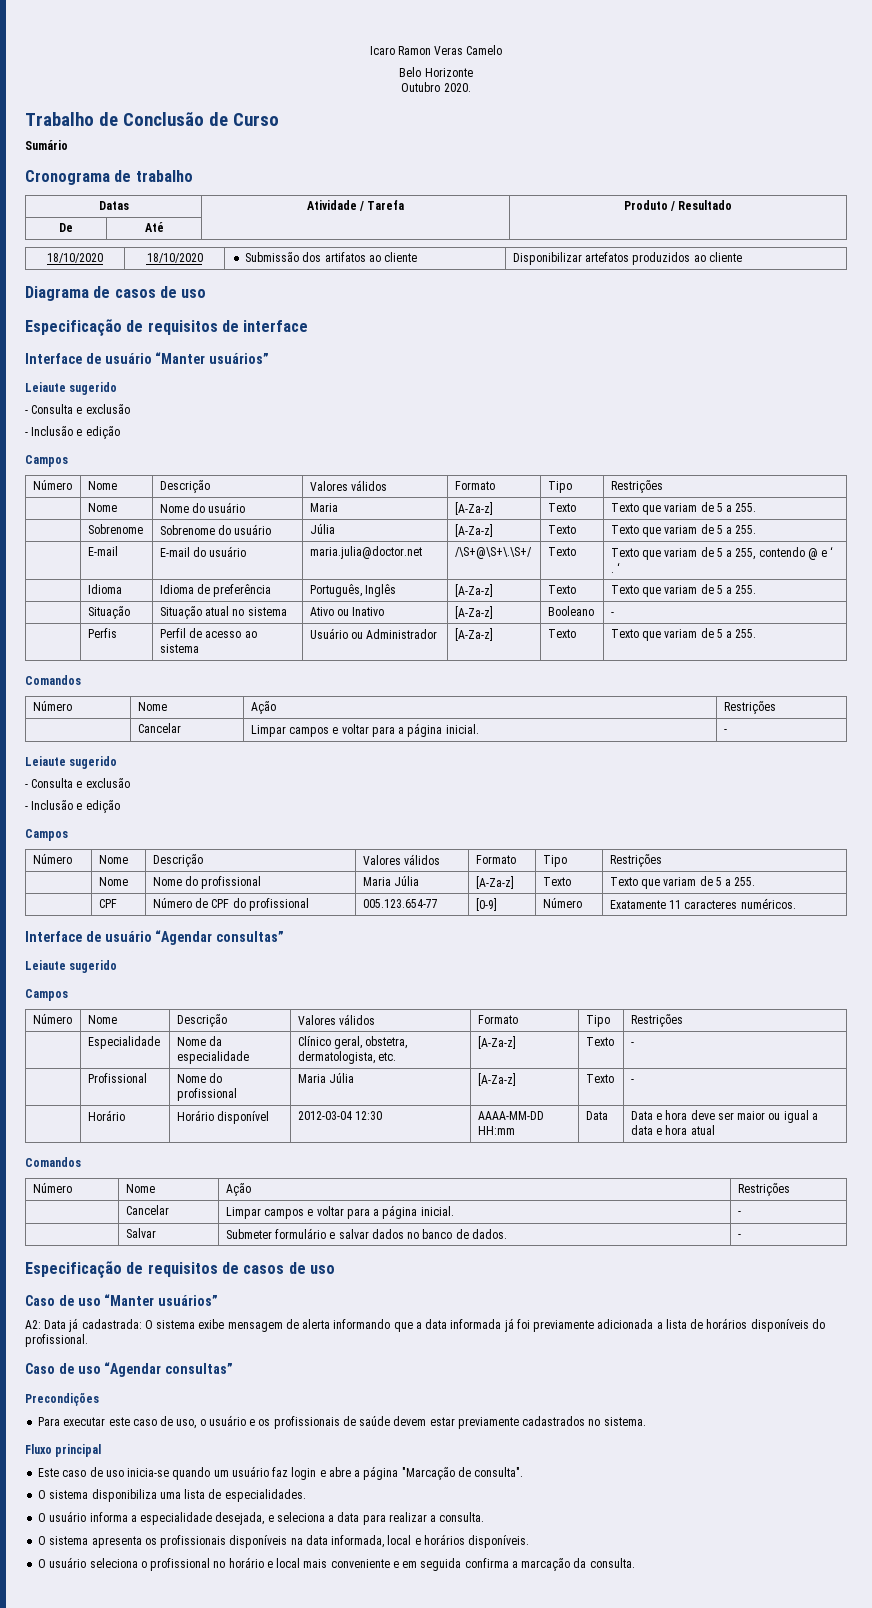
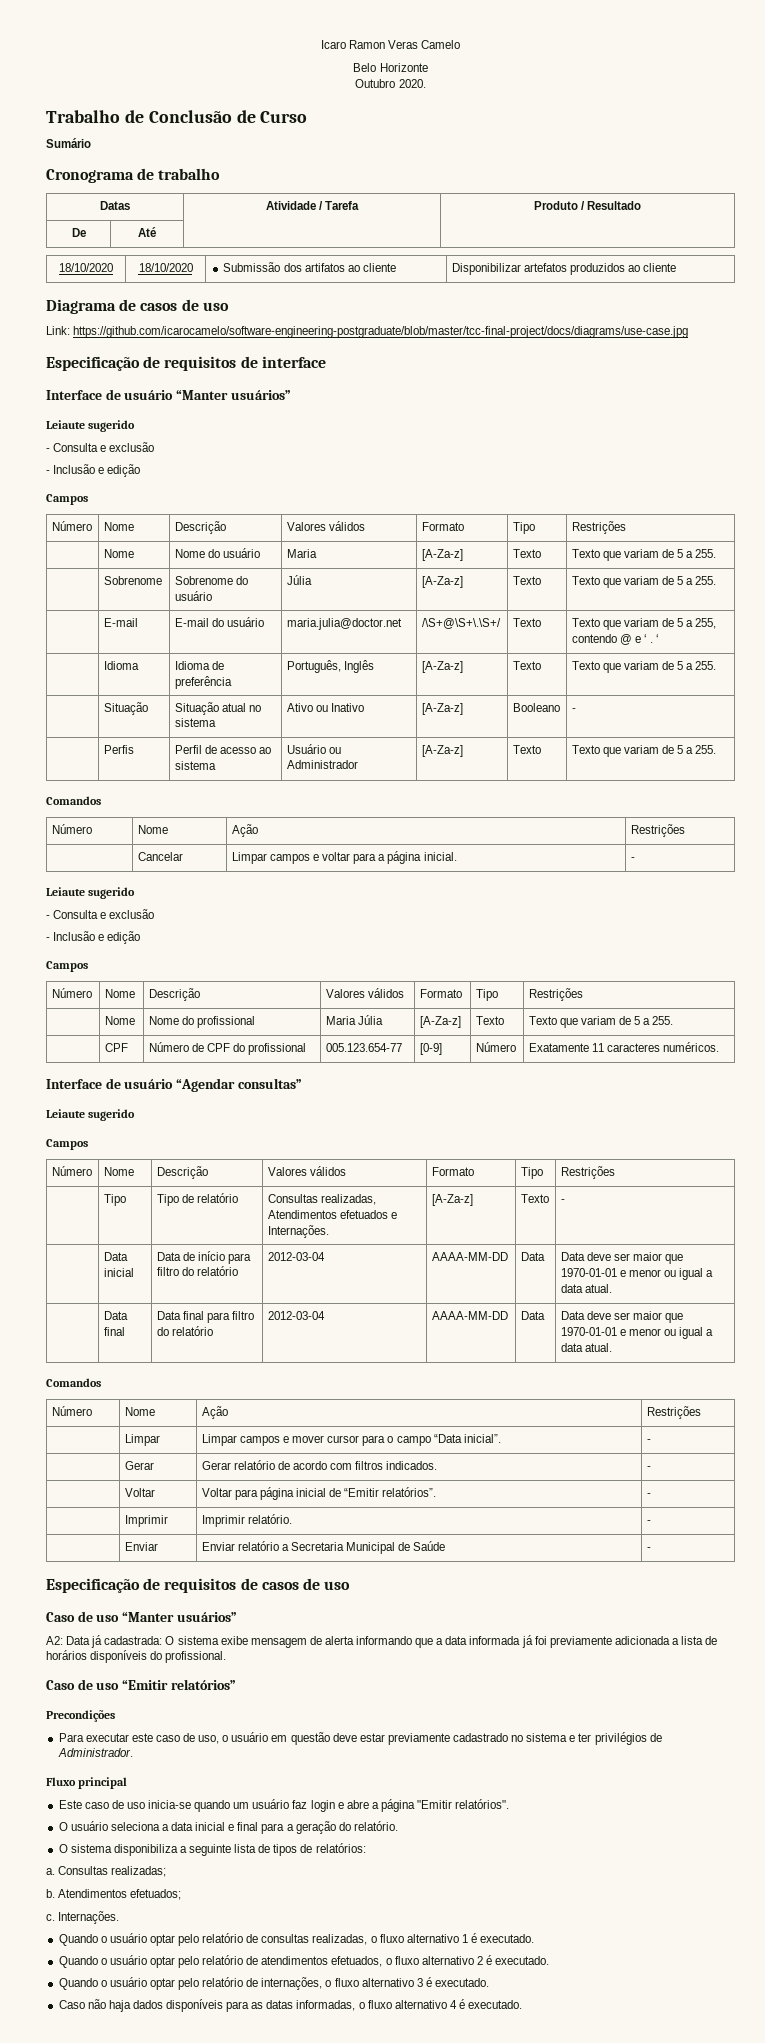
+ Link: https://github.com/icarocamelo/software-engineering-postgraduate/blob/master/tcc-final-project/docs/diagrams/use-case.jpg
- | Especialidade | Nome da especialidade | Clínico geral, obstetra, dermatologista, etc. | [A-Za-z] | Texto | -
- | Profissional | Nome do profissional | Maria Júlia | [A-Za-z] | Texto | -
- | Horário | Horário disponível | 2012-03-04 12:30 | AAAA-MM-DD HH:mm | Data | Data e hora deve ser maior ou igual a data e hora atual
+ | Tipo | Tipo de relatório | Consultas realizadas, Atendimentos efetuados e Internações. | [A-Za-z] | Texto | -
+ | Data inicial | Data de início para filtro do relatório | 2012-03-04 | AAAA-MM-DD | Data | Data deve ser maior que 1970-01-01 e menor ou igual a data atual.
+ | Data final | Data final para filtro do relatório | 2012-03-04 | AAAA-MM-DD | Data | Data deve ser maior que 1970-01-01 e menor ou igual a data atual.
  Comandos
  Número | Nome | Ação | Restrições
- | Cancelar | Limpar campos e voltar para a página inicial. | -
- | Salvar | Submeter formulário e salvar dados no banco de dados. | -
+ | Limpar | Limpar campos e mover cursor para o campo “Data inicial”. | -
+ | Gerar | Gerar relatório de acordo com filtros indicados. | -
+ | Voltar | Voltar para página inicial de “Emitir relatórios”. | -
+ | Imprimir | Imprimir relatório. | -
+ | Enviar | Enviar relatório a Secretaria Municipal de Saúde | -
- Caso de uso “Agendar consultas”
+ Caso de uso “Emitir relatórios”
- Para executar este caso de uso, o usuário e os profissionais de saúde devem estar previamente cadastrados no sistema.
+ Para executar este caso de uso, o usuário em questão deve estar previamente cadastrado no sistema e ter privilégios de Administrador.
- Este caso de uso inicia-se quando um usuário faz login e abre a página "Marcação de consulta".
- O sistema disponibiliza uma lista de especialidades.
- O usuário informa a especialidade desejada, e seleciona a data para realizar a consulta.
- O sistema apresenta os profissionais disponíveis na data informada, local e horários disponíveis.
- O usuário seleciona o profissional no horário e local mais conveniente e em seguida confirma a marcação da consulta.
+ Este caso de uso inicia-se quando um usuário faz login e abre a página "Emitir relatórios".
+ O usuário seleciona a data inicial e final para a geração do relatório.
+ O sistema disponibiliza a seguinte lista de tipos de relatórios:
+ a. Consultas realizadas;
+ b. Atendimentos efetuados;
+ c. Internações.
+ Quando o usuário optar pelo relatório de consultas realizadas, o fluxo alternativo 1 é executado.
+ Quando o usuário optar pelo relatório de atendimentos efetuados, o fluxo alternativo 2 é executado.
+ Quando o usuário optar pelo relatório de internações, o fluxo alternativo 3 é executado.
+ Caso não haja dados disponíveis para as datas informadas, o fluxo alternativo 4 é executado.

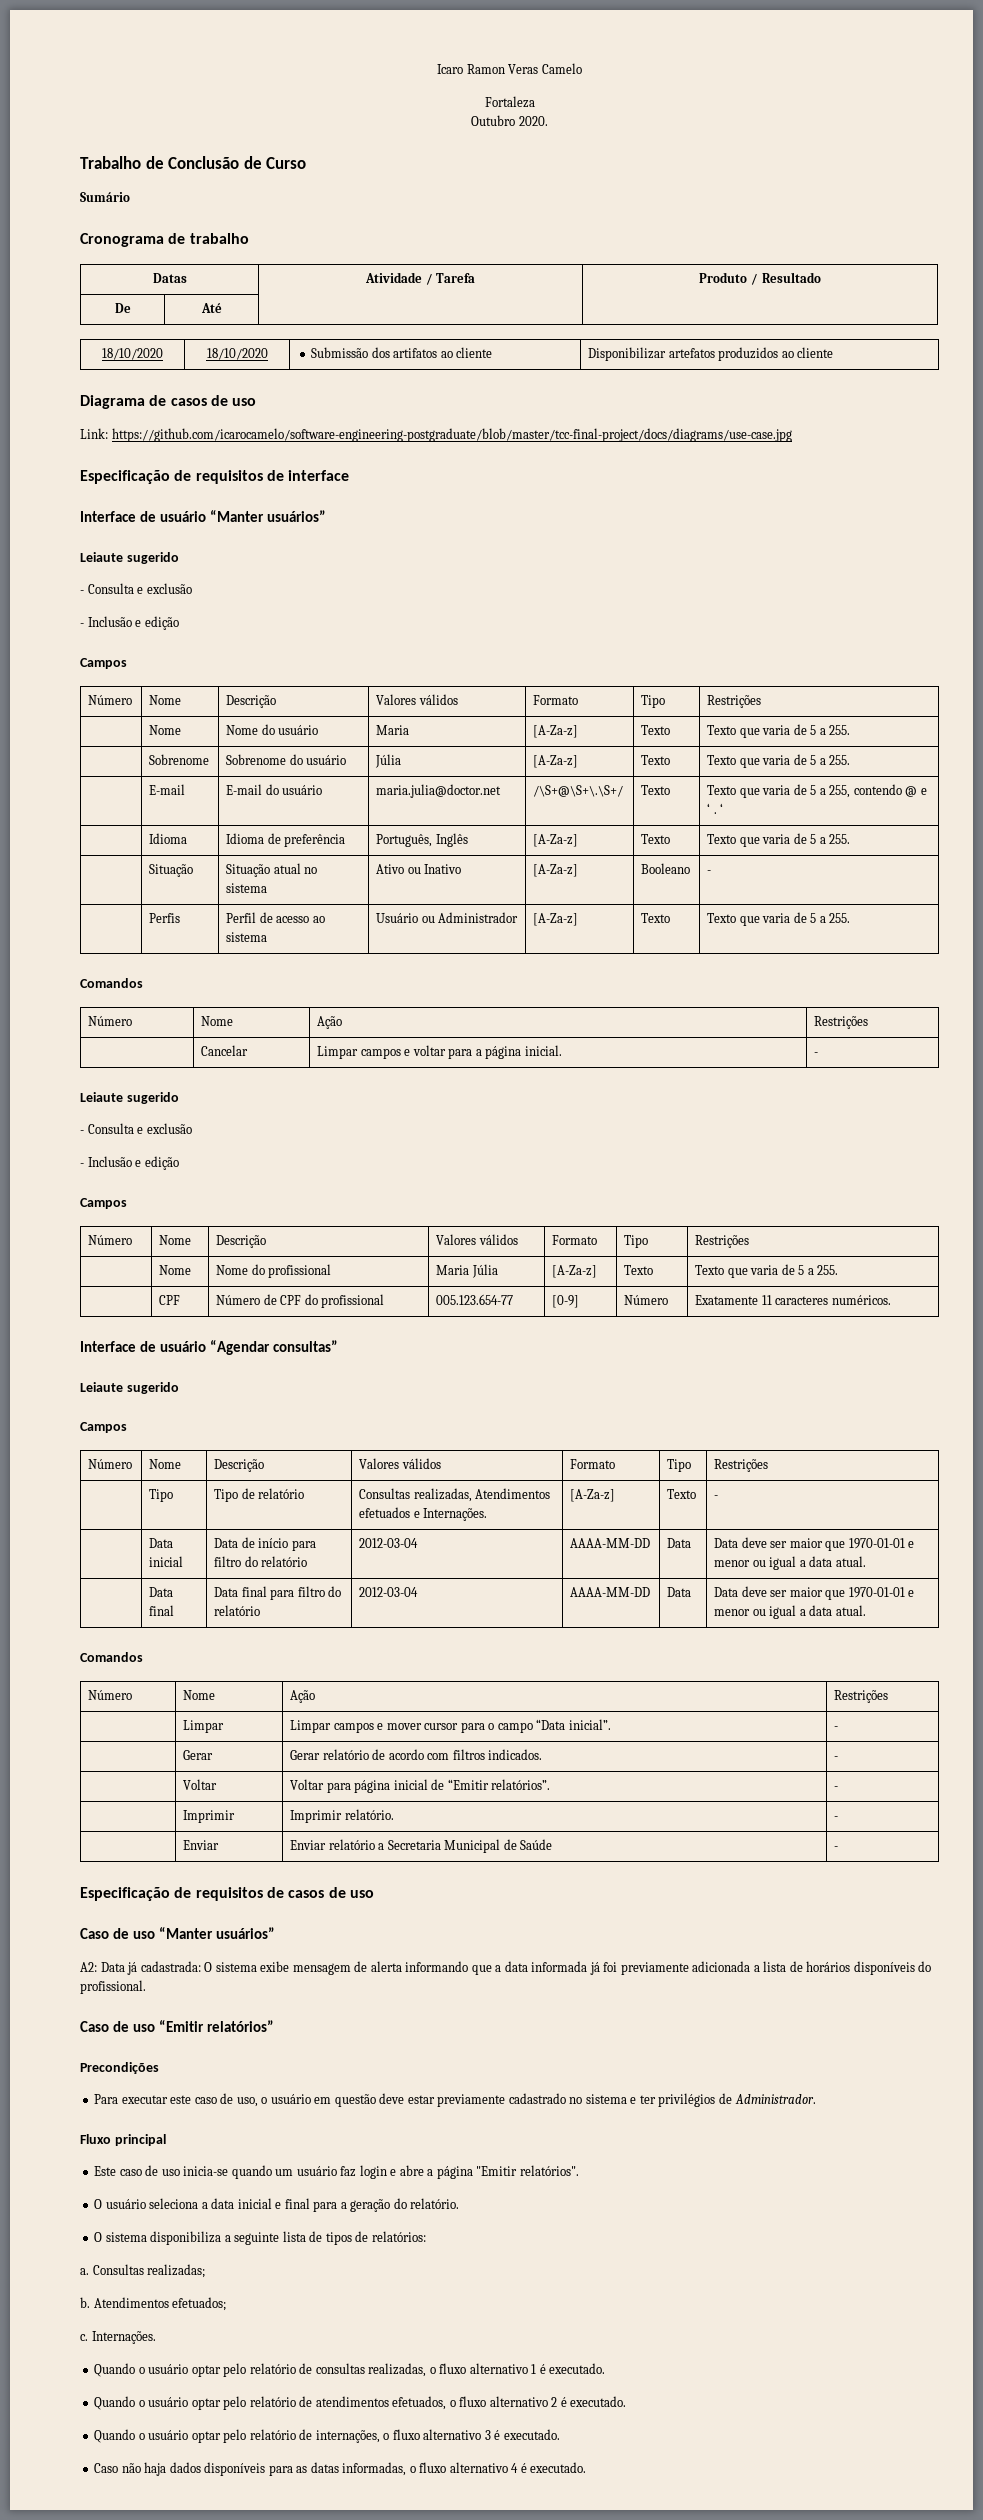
- Belo Horizonte
+ Fortaleza
- | Nome | Nome do usuário | Maria | [A-Za-z] | Texto | Texto que variam de 5 a 255.
+ | Nome | Nome do usuário | Maria | [A-Za-z] | Texto | Texto que varia de 5 a 255.
- | Sobrenome | Sobrenome do usuário | Júlia | [A-Za-z] | Texto | Texto que variam de 5 a 255.
+ | Sobrenome | Sobrenome do usuário | Júlia | [A-Za-z] | Texto | Texto que varia de 5 a 255.
- | E-mail | E-mail do usuário | maria.julia@doctor.net | /\S+@\S+\.\S+/ | Texto | Texto que variam de 5 a 255, contendo @ e ‘ . ‘
+ | E-mail | E-mail do usuário | maria.julia@doctor.net | /\S+@\S+\.\S+/ | Texto | Texto que varia de 5 a 255, contendo @ e ‘ . ‘
- | Idioma | Idioma de preferência | Português, Inglês | [A-Za-z] | Texto | Texto que variam de 5 a 255.
+ | Idioma | Idioma de preferência | Português, Inglês | [A-Za-z] | Texto | Texto que varia de 5 a 255.
- | Perfis | Perfil de acesso ao sistema | Usuário ou Administrador | [A-Za-z] | Texto | Texto que variam de 5 a 255.
+ | Perfis | Perfil de acesso ao sistema | Usuário ou Administrador | [A-Za-z] | Texto | Texto que varia de 5 a 255.
- | Nome | Nome do profissional | Maria Júlia | [A-Za-z] | Texto | Texto que variam de 5 a 255.
+ | Nome | Nome do profissional | Maria Júlia | [A-Za-z] | Texto | Texto que varia de 5 a 255.

